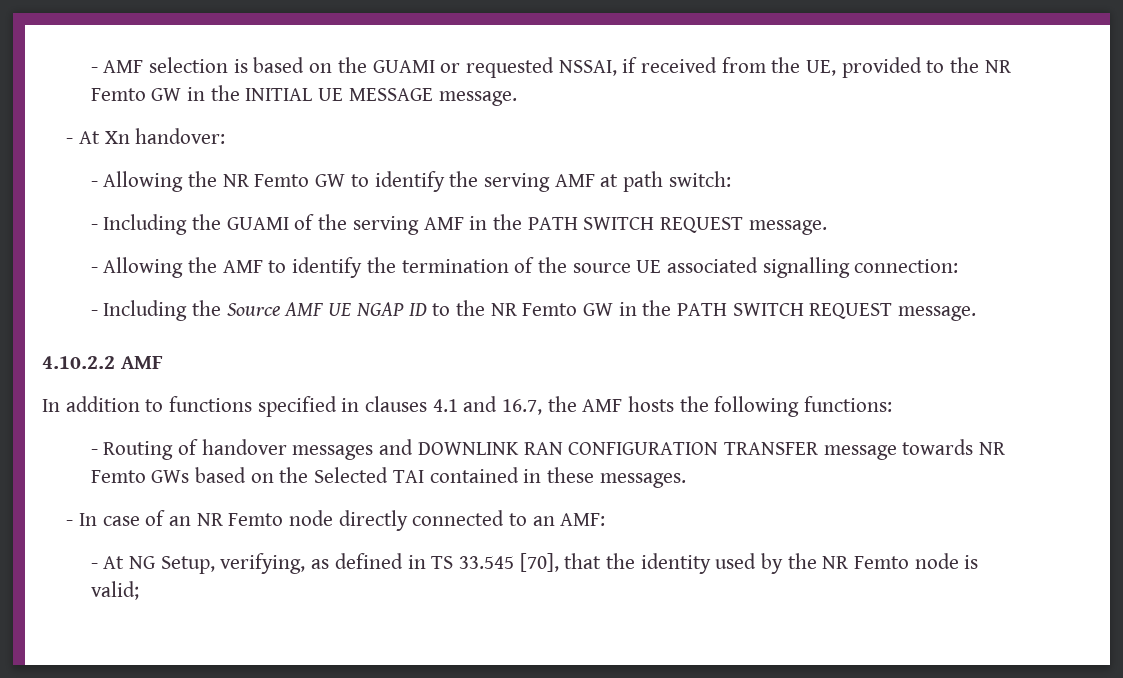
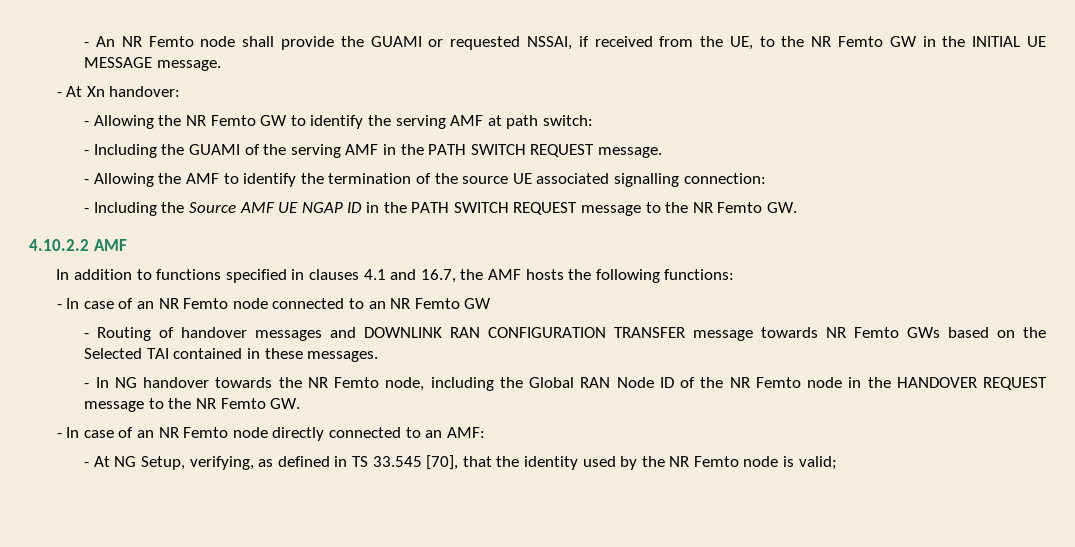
- - AMF selection is based on the GUAMI or requested NSSAI, if received from the UE, provided to the NR Femto GW in the INITIAL UE MESSAGE message.
+ - An NR Femto node shall provide the GUAMI or requested NSSAI, if received from the UE, to the NR Femto GW in the INITIAL UE MESSAGE message.
- - Including the Source AMF UE NGAP ID to the NR Femto GW in the PATH SWITCH REQUEST message.
+ - Including the Source AMF UE NGAP ID in the PATH SWITCH REQUEST message to the NR Femto GW.
+ - In case of an NR Femto node connected to an NR Femto GW
+ - In NG handover towards the NR Femto node, including the Global RAN Node ID of the NR Femto node in the HANDOVER REQUEST message to the NR Femto GW.

